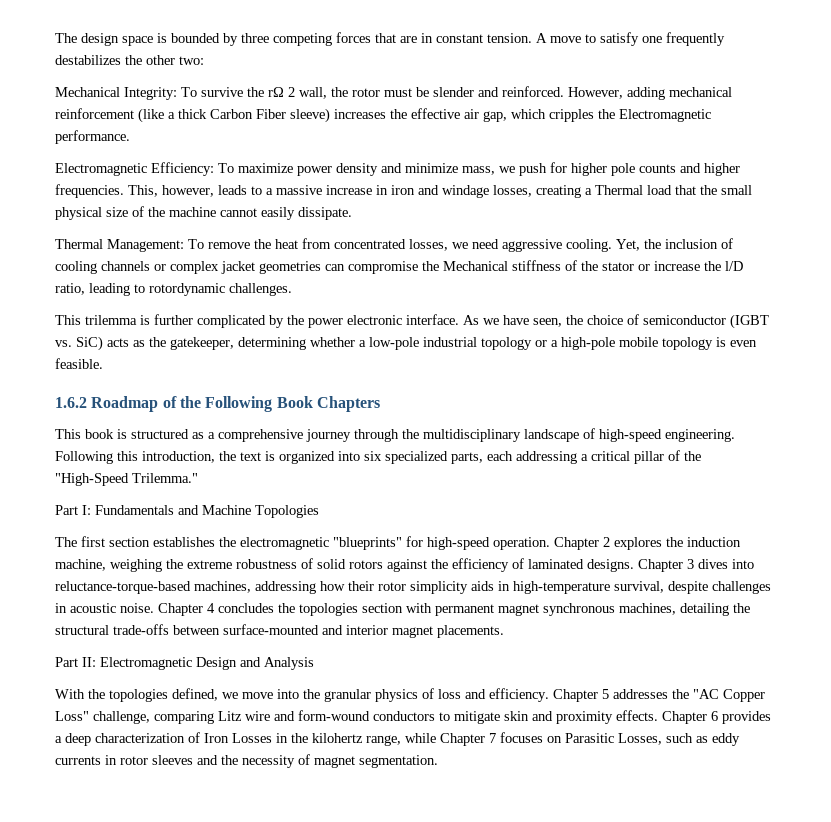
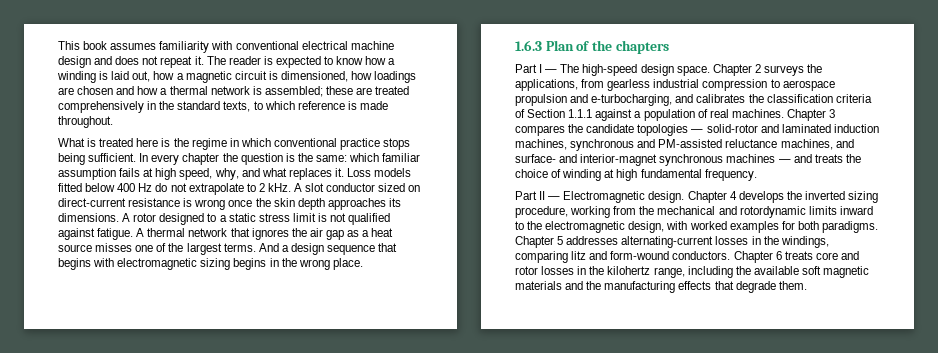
- The design space is bounded by three competing forces that are in constant tension. A move to satisfy one frequently destabilizes the other two:
- Mechanical Integrity: To survive the rΩ 2 wall, the rotor must be slender and reinforced. However, adding mechanical reinforcement (like a thick Carbon Fiber sleeve) increases the effective air gap, which cripples the Electromagnetic performance.
- Electromagnetic Efficiency: To maximize power density and minimize mass, we push for higher pole counts and higher frequencies. This, however, leads to a massive increase in iron and windage losses, creating a Thermal load that the small physical size of the machine cannot easily dissipate.
- Thermal Management: To remove the heat from concentrated losses, we need aggressive cooling. Yet, the inclusion of cooling channels or complex jacket geometries can compromise the Mechanical stiffness of the stator or increase the l/D ratio, leading to rotordynamic challenges.
- This trilemma is further complicated by the power electronic interface. As we have seen, the choice of semiconductor (IGBT vs. SiC) acts as the gatekeeper, determining whether a low-pole industrial topology or a high-pole mobile topology is even feasible.
- 1.6.2 Roadmap of the Following Book Chapters
- This book is structured as a comprehensive journey through the multidisciplinary landscape of high-speed engineering. Following this introduction, the text is organized into six specialized parts, each addressing a critical pillar of the "High-Speed Trilemma."
- Part I: Fundamentals and Machine Topologies
- The first section establishes the electromagnetic "blueprints" for high-speed operation. Chapter 2 explores the induction machine, weighing the extreme robustness of solid rotors against the efficiency of laminated designs. Chapter 3 dives into reluctance-torque-based machines, addressing how their rotor simplicity aids in high-temperature survival, despite challenges in acoustic noise. Chapter 4 concludes the topologies section with permanent magnet synchronous machines, detailing the structural trade-offs between surface-mounted and interior magnet placements.
- Part II: Electromagnetic Design and Analysis
- With the topologies defined, we move into the granular physics of loss and efficiency. Chapter 5 addresses the "AC Copper Loss" challenge, comparing Litz wire and form-wound conductors to mitigate skin and proximity effects. Chapter 6 provides a deep characterization of Iron Losses in the kilohertz range, while Chapter 7 focuses on Parasitic Losses, such as eddy currents in rotor sleeves and the necessity of magnet segmentation.
+ This book assumes familiarity with conventional electrical machine design and does not repeat it. The reader is expected to know how a winding is laid out, how a magnetic circuit is dimensioned, how loadings are chosen and how a thermal network is assembled; these are treated comprehensively in the standard texts, to which reference is made throughout.
+ What is treated here is the regime in which conventional practice stops being sufficient. In every chapter the question is the same: which familiar assumption fails at high speed, why, and what replaces it. Loss models fitted below 400 Hz do not extrapolate to 2 kHz. A slot conductor sized on direct-current resistance is wrong once the skin depth approaches its dimensions. A rotor designed to a static stress limit is not qualified against fatigue. A thermal network that ignores the air gap as a heat source misses one of the largest terms. And a design sequence that begins with electromagnetic sizing begins in the wrong place.
+ 1.6.3 Plan of the chapters
+ Part I — The high-speed design space. Chapter 2 surveys the applications, from gearless industrial compression to aerospace propulsion and e-turbocharging, and calibrates the classification criteria of Section 1.1.1 against a population of real machines. Chapter 3 compares the candidate topologies — solid-rotor and laminated induction machines, synchronous and PM-assisted reluctance machines, and surface- and interior-magnet synchronous machines — and treats the choice of winding at high fundamental frequency.
+ Part II — Electromagnetic design. Chapter 4 develops the inverted sizing procedure, working from the mechanical and rotordynamic limits inward to the electromagnetic design, with worked examples for both paradigms. Chapter 5 addresses alternating-current losses in the windings, comparing litz and form-wound conductors. Chapter 6 treats core and rotor losses in the kilohertz range, including the available soft magnetic materials and the manufacturing effects that degrade them.

